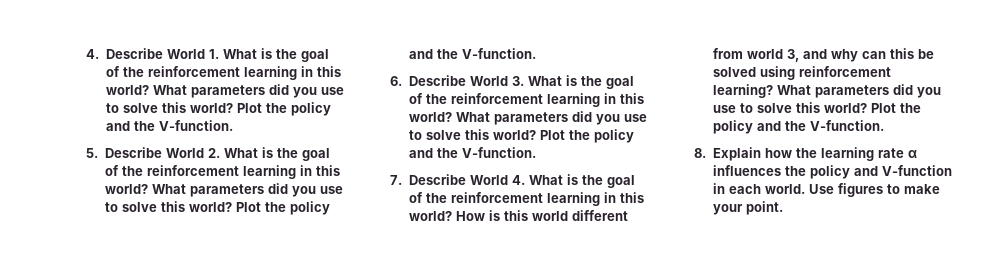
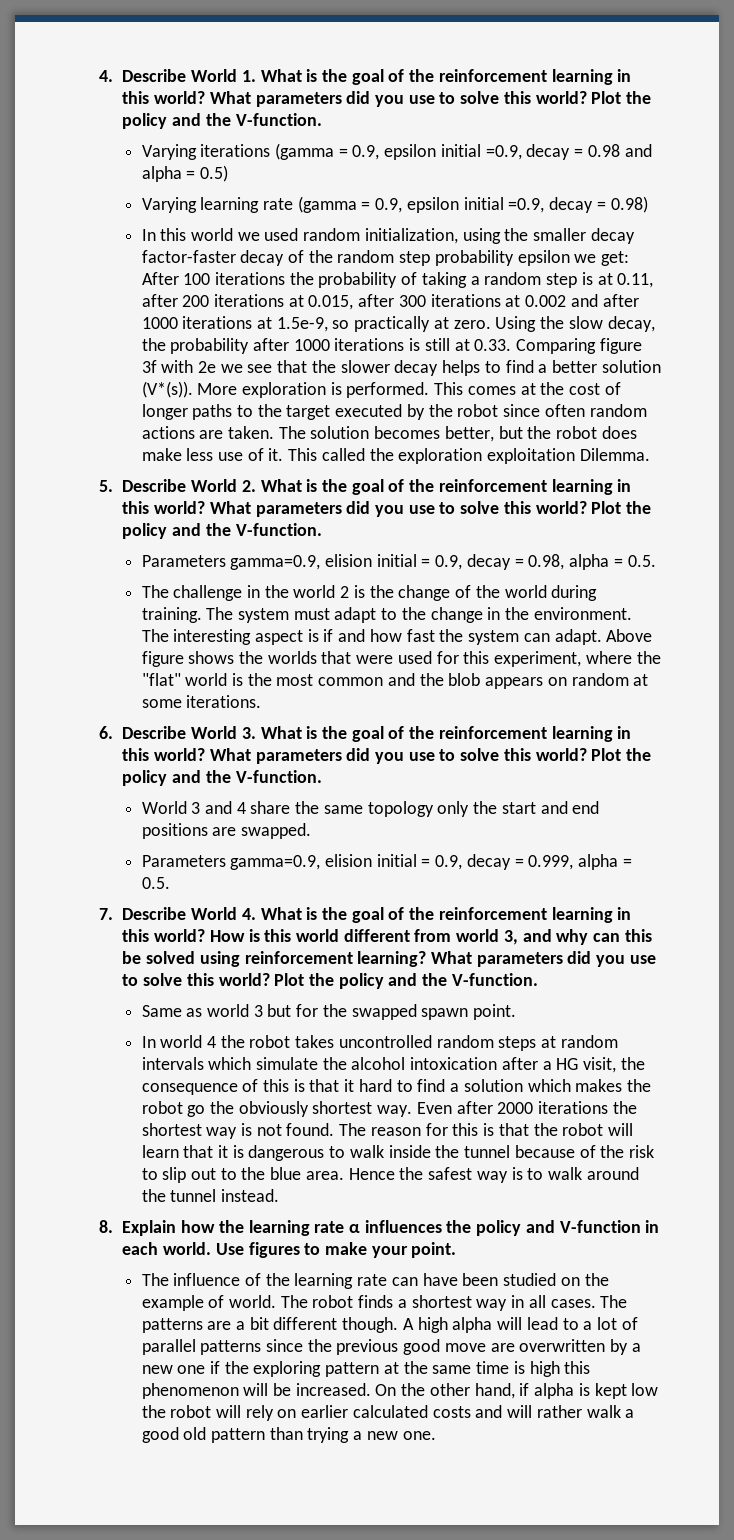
+ Varying iterations (gamma = 0.9, epsilon initial =0.9, decay = 0.98 and alpha = 0.5)
+ Varying learning rate (gamma = 0.9, epsilon initial =0.9, decay = 0.98)
+ In this world we used random initialization, using the smaller decay factor-faster decay of the random step probability epsilon we get: After 100 iterations the probability of taking a random step is at 0.11, after 200 iterations at 0.015, after 300 iterations at 0.002 and after 1000 iterations at 1.5e-9, so practically at zero. Using the slow decay, the probability after 1000 iterations is still at 0.33. Comparing figure 3f with 2e we see that the slower decay helps to find a better solution (V*(s)). More exploration is performed. This comes at the cost of longer paths to the target executed by the robot since often random actions are taken. The solution becomes better, but the robot does make less use of it. This called the exploration exploitation Dilemma.
+ Parameters gamma=0.9, elision initial = 0.9, decay = 0.98, alpha = 0.5.
+ The challenge in the world 2 is the change of the world during training. The system must adapt to the change in the environment. The interesting aspect is if and how fast the system can adapt. Above figure shows the worlds that were used for this experiment, where the "flat" world is the most common and the blob appears on random at some iterations.
+ World 3 and 4 share the same topology only the start and end positions are swapped.
+ Parameters gamma=0.9, elision initial = 0.9, decay = 0.999, alpha = 0.5.
+ Same as world 3 but for the swapped spawn point.
+ In world 4 the robot takes uncontrolled random steps at random intervals which simulate the alcohol intoxication after a HG visit, the consequence of this is that it hard to find a solution which makes the robot go the obviously shortest way. Even after 2000 iterations the shortest way is not found. The reason for this is that the robot will learn that it is dangerous to walk inside the tunnel because of the risk to slip out to the blue area. Hence the safest way is to walk around the tunnel instead.
+ The influence of the learning rate can have been studied on the example of world. The robot finds a shortest way in all cases. The patterns are a bit different though. A high alpha will lead to a lot of parallel patterns since the previous good move are overwritten by a new one if the exploring pattern at the same time is high this phenomenon will be increased. On the other hand, if alpha is kept low the robot will rely on earlier calculated costs and will rather walk a good old pattern than trying a new one.

